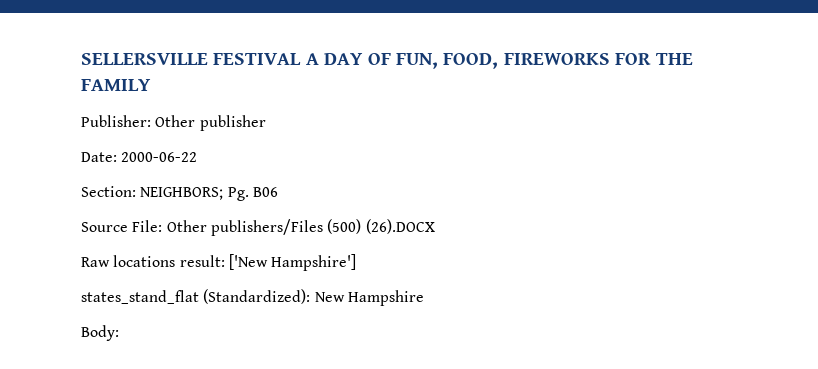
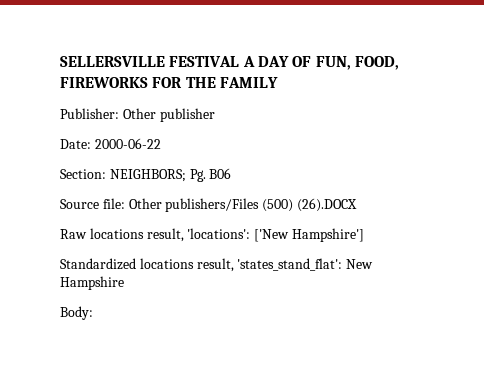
- Source File: Other publishers/Files (500) (26).DOCX
+ Source file: Other publishers/Files (500) (26).DOCX
- Raw locations result: ['New Hampshire']
+ Raw locations result, 'locations': ['New Hampshire']
- states_stand_flat (Standardized): New Hampshire
+ Standardized locations result, 'states_stand_flat': New Hampshire

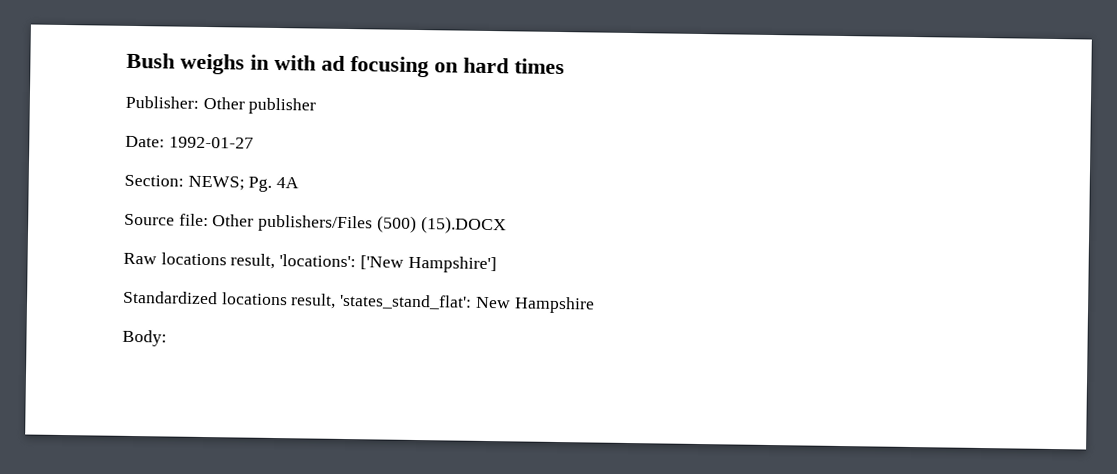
- SELLERSVILLE FESTIVAL A DAY OF FUN, FOOD, FIREWORKS FOR THE FAMILY
+ Bush weighs in with ad focusing on hard times
- Date: 2000-06-22
+ Date: 1992-01-27
- Section: NEIGHBORS; Pg. B06
+ Section: NEWS; Pg. 4A
- Source file: Other publishers/Files (500) (26).DOCX
+ Source file: Other publishers/Files (500) (15).DOCX

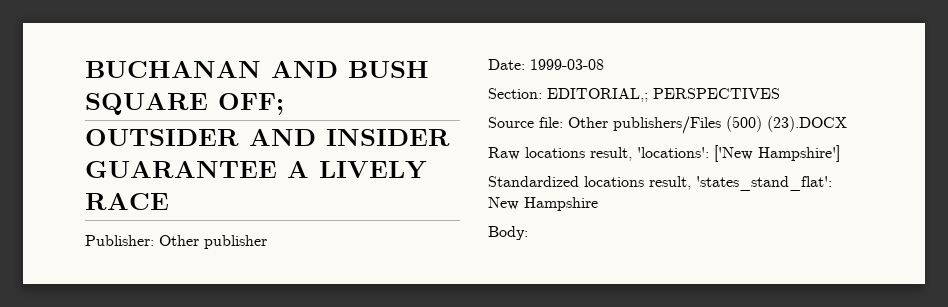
- Bush weighs in with ad focusing on hard times
+ BUCHANAN AND BUSH SQUARE OFF;
+ OUTSIDER AND INSIDER GUARANTEE A LIVELY RACE
- Date: 1992-01-27
+ Date: 1999-03-08
- Section: NEWS; Pg. 4A
+ Section: EDITORIAL,; PERSPECTIVES
- Source file: Other publishers/Files (500) (15).DOCX
+ Source file: Other publishers/Files (500) (23).DOCX

